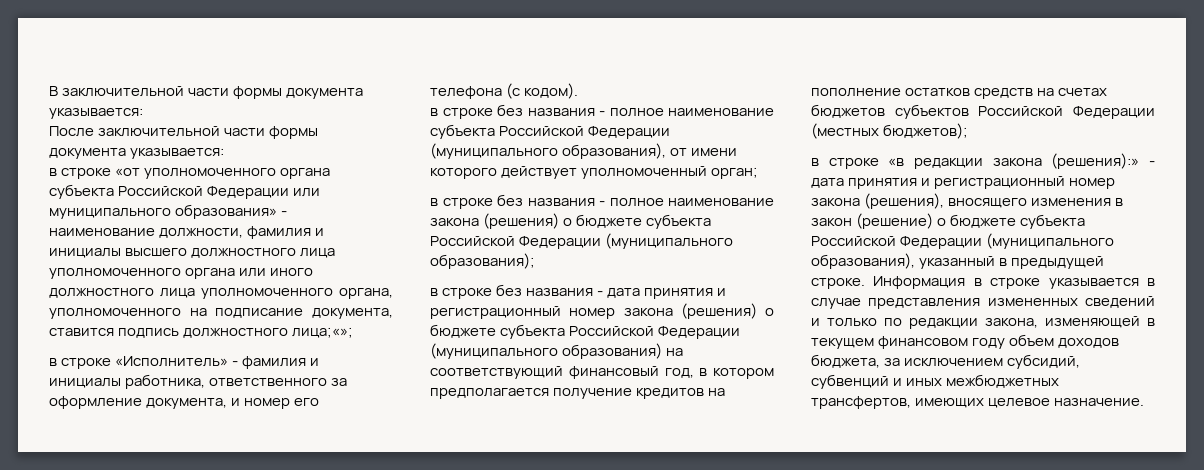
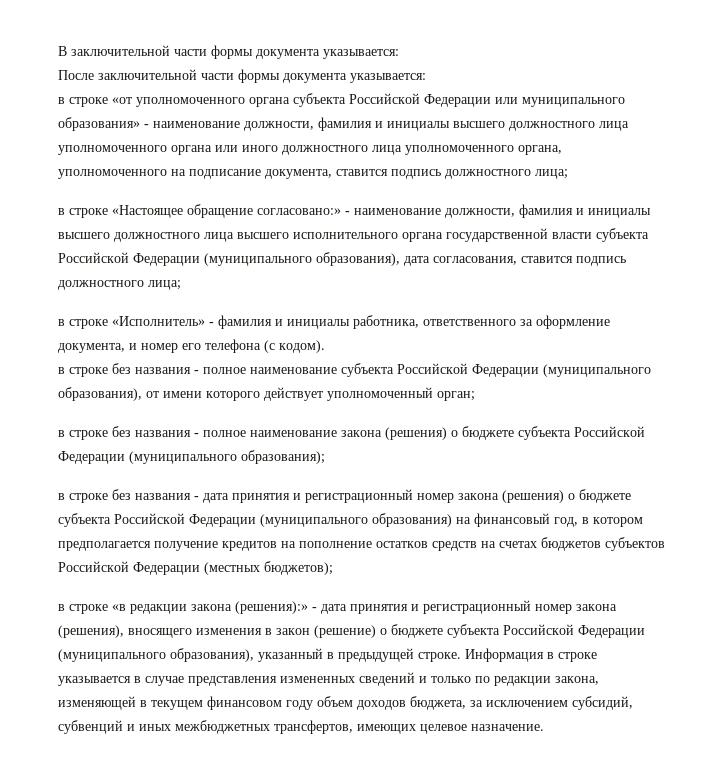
- в строке «от уполномоченного органа субъекта Российской Федерации или муниципального образования» - наименование должности, фамилия и инициалы высшего должностного лица уполномоченного органа или иного должностного лица уполномоченного органа, уполномоченного на подписание документа, ставится подпись должностного лица;«»;
+ в строке «от уполномоченного органа субъекта Российской Федерации или муниципального образования» - наименование должности, фамилия и инициалы высшего должностного лица уполномоченного органа или иного должностного лица уполномоченного органа, уполномоченного на подписание документа, ставится подпись должностного лица;
+ в строке «Настоящее обращение согласовано:» - наименование должности, фамилия и инициалы высшего должностного лица высшего исполнительного органа государственной власти субъекта Российской Федерации (муниципального образования), дата согласования, ставится подпись должностного лица;
- в строке без названия - дата принятия и регистрационный номер закона (решения) о бюджете субъекта Российской Федерации (муниципального образования) на соответствующий финансовый год, в котором предполагается получение кредитов на пополнение остатков средств на счетах бюджетов субъектов Российской Федерации (местных бюджетов);
+ в строке без названия - дата принятия и регистрационный номер закона (решения) о бюджете субъекта Российской Федерации (муниципального образования) на финансовый год, в котором предполагается получение кредитов на пополнение остатков средств на счетах бюджетов субъектов Российской Федерации (местных бюджетов);

